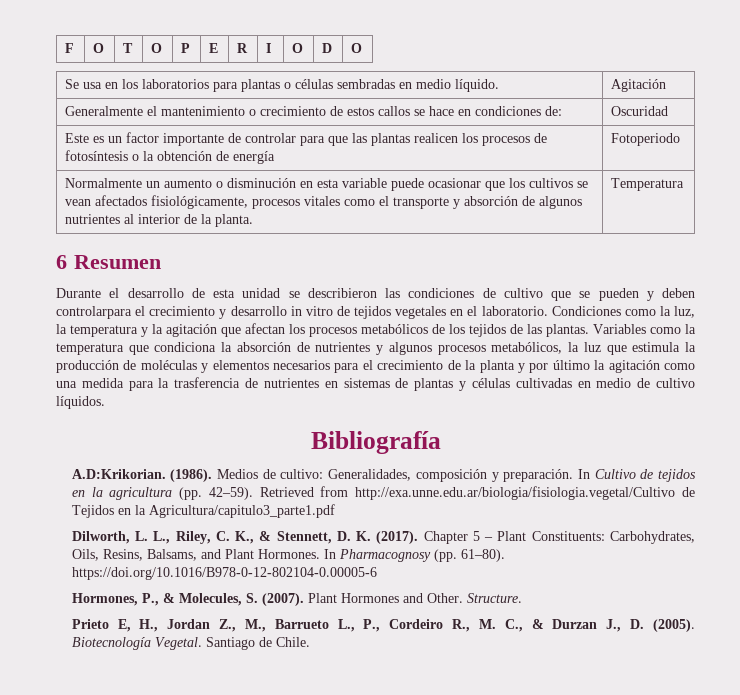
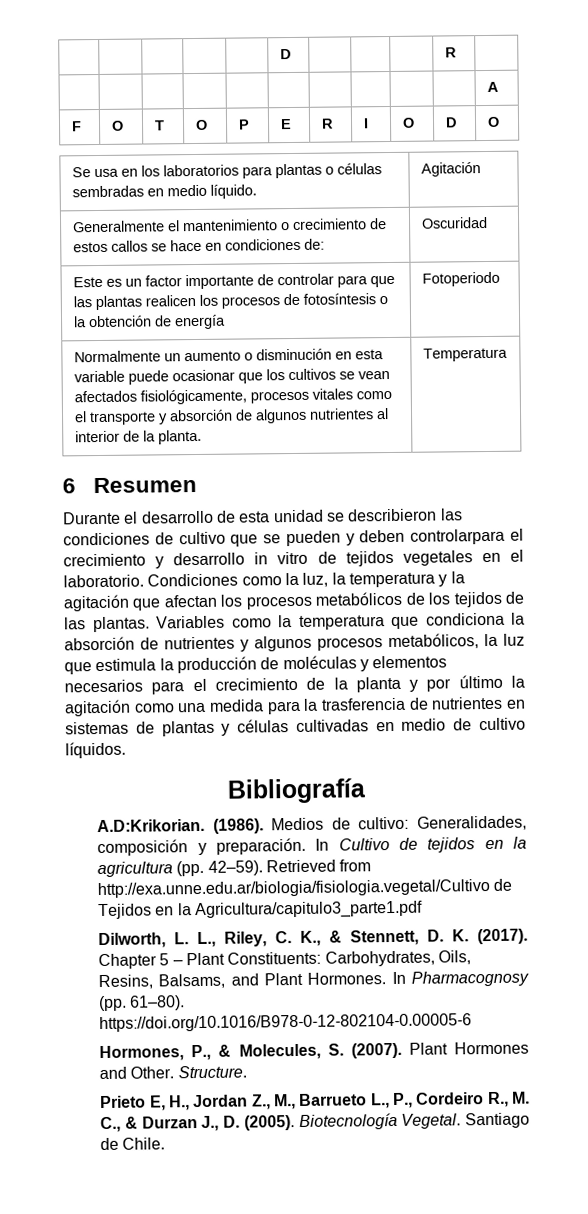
+ | | | | | D | | | | R |
+ | | | | | | | | | | A

